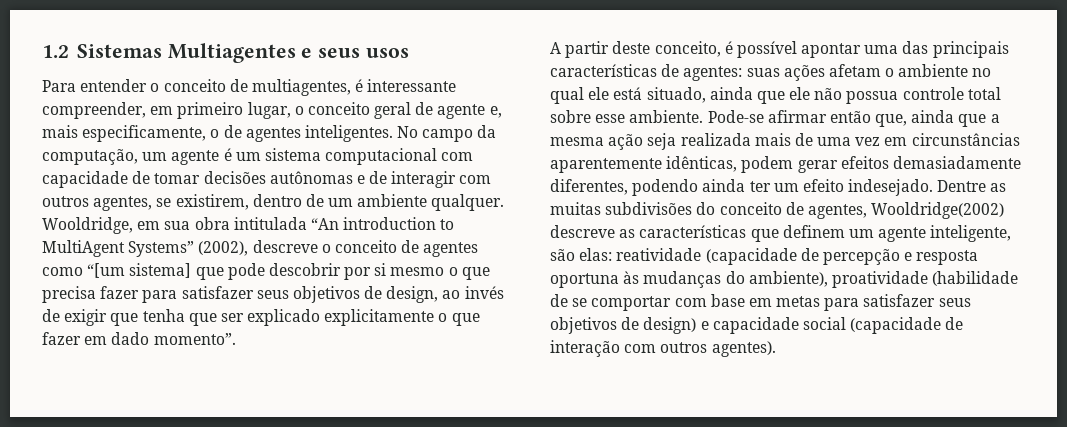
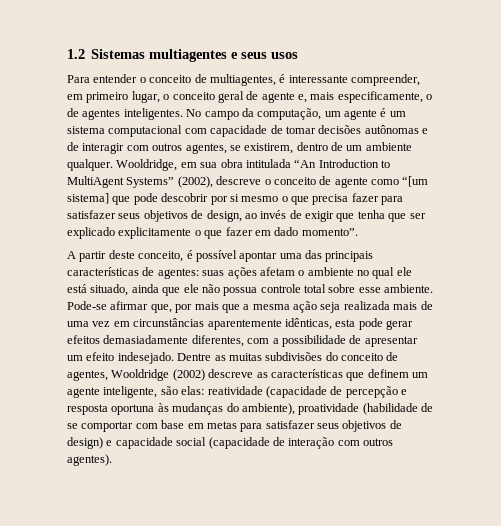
- 1.2 Sistemas Multiagentes e seus usos
+ 1.2 Sistemas multiagentes e seus usos
- Wooldridge, em sua obra intitulada “An introduction to MultiAgent Systems” (2002), descreve o conceito de agentes como “[um sistema] que pode descobrir por si mesmo o que precisa fazer para satisfazer seus objetivos de design, ao invés de exigir que tenha que ser explicado explicitamente o que fazer em dado momento”.
+ Wooldridge, em sua obra intitulada “An Introduction to MultiAgent Systems” (2002), descreve o conceito de agente como “[um sistema] que pode descobrir por si mesmo o que precisa fazer para satisfazer seus objetivos de design, ao invés de exigir que tenha que ser explicado explicitamente o que fazer em dado momento”.
- Pode-se afirmar então que, ainda que a mesma ação seja realizada mais de uma vez em circunstâncias aparentemente idênticas, podem gerar efeitos demasiadamente diferentes, podendo ainda ter um efeito indesejado.
+ Pode-se afirmar que, por mais que a mesma ação seja realizada mais de uma vez em circunstâncias aparentemente idênticas, esta pode gerar efeitos demasiadamente diferentes, com a possibilidade de apresentar um efeito indesejado.
- Dentre as muitas subdivisões do conceito de agentes, Wooldridge(2002) descreve as características que definem um agente inteligente, são elas: reatividade (capacidade de percepção e resposta oportuna às mudanças do ambiente), proatividade (habilidade de se comportar com base em metas para satisfazer seus objetivos de design) e capacidade social (capacidade de interação com outros agentes).
+ Dentre as muitas subdivisões do conceito de agentes, Wooldridge (2002) descreve as características que definem um agente inteligente, são elas: reatividade (capacidade de percepção e resposta oportuna às mudanças do ambiente), proatividade (habilidade de se comportar com base em metas para satisfazer seus objetivos de design) e capacidade social (capacidade de interação com outros agentes).

